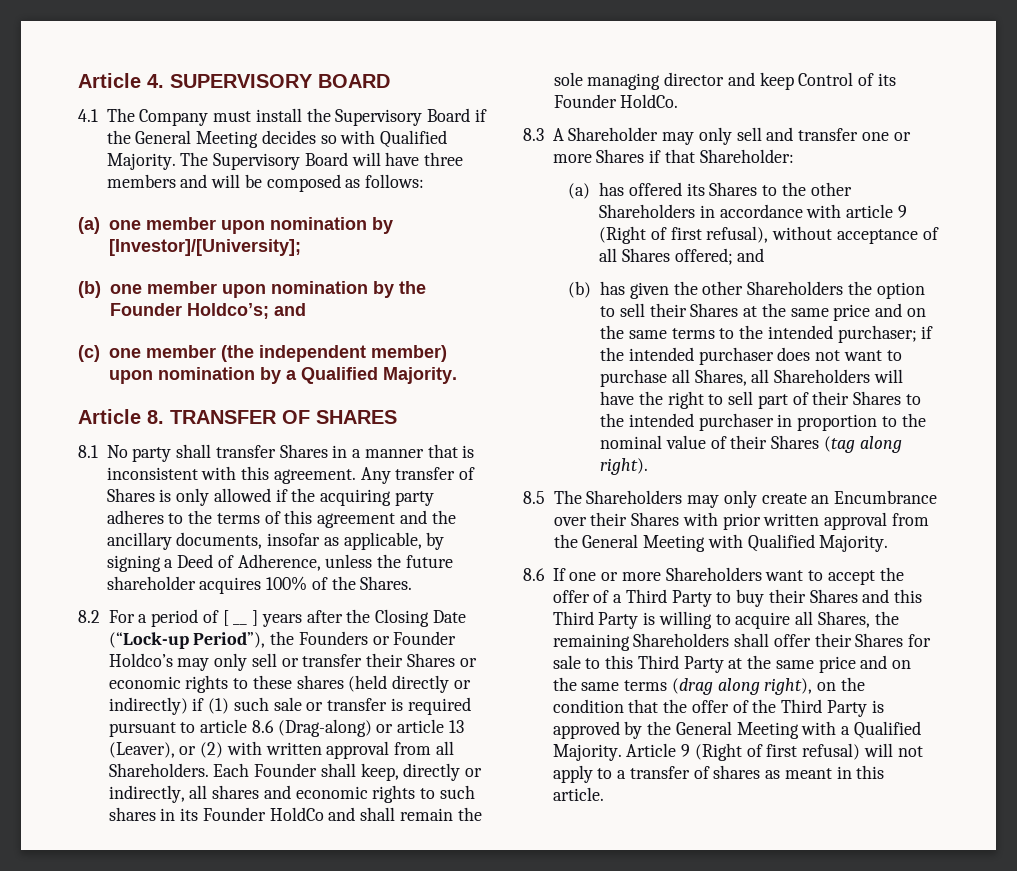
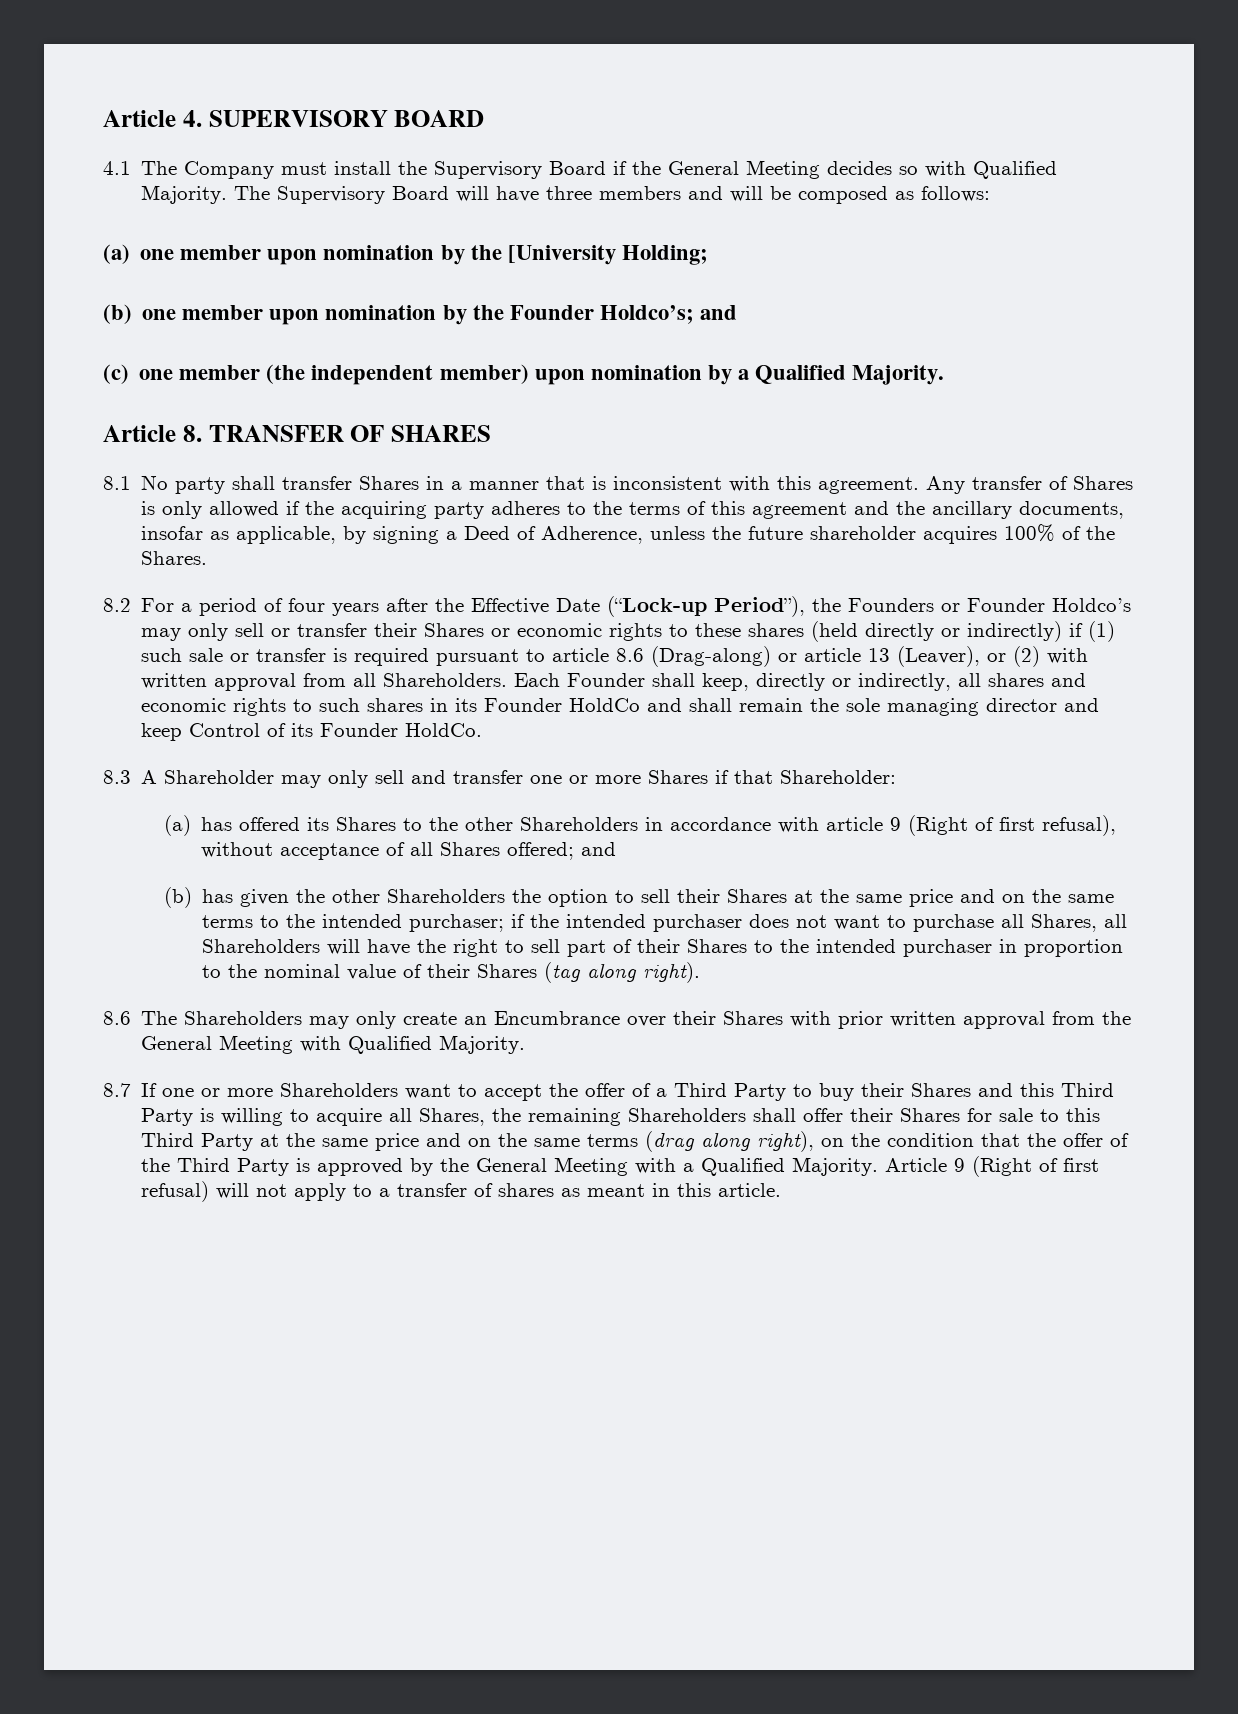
- (a) one member upon nomination by [Investor]/[University];
+ (a) one member upon nomination by the [University Holding;
- 8.2 For a period of [ __ ] years after the Closing Date (“Lock-up Period”), the Founders or Founder Holdco’s may only sell or transfer their Shares or economic rights to these shares (held directly or indirectly) if (1) such sale or transfer is required pursuant to article 8.6 (Drag-along) or article 13 (Leaver), or (2) with written approval from all Shareholders.
+ 8.2 For a period of four years after the Effective Date (“Lock-up Period”), the Founders or Founder Holdco’s may only sell or transfer their Shares or economic rights to these shares (held directly or indirectly) if (1) such sale or transfer is required pursuant to article 8.6 (Drag-along) or article 13 (Leaver), or (2) with written approval from all Shareholders.
- 8.5 The Shareholders may only create an Encumbrance over their Shares with prior written approval from the General Meeting with Qualified Majority.
+ 8.6 The Shareholders may only create an Encumbrance over their Shares with prior written approval from the General Meeting with Qualified Majority.
- 8.6 If one or more Shareholders want to accept the offer of a Third Party to buy their Shares and this Third Party is willing to acquire all Shares, the remaining Shareholders shall offer their Shares for sale to this Third Party at the same price and on the same terms (drag along right), on the condition that the offer of the Third Party is approved by the General Meeting with a Qualified Majority.
+ 8.7 If one or more Shareholders want to accept the offer of a Third Party to buy their Shares and this Third Party is willing to acquire all Shares, the remaining Shareholders shall offer their Shares for sale to this Third Party at the same price and on the same terms (drag along right), on the condition that the offer of the Third Party is approved by the General Meeting with a Qualified Majority.

